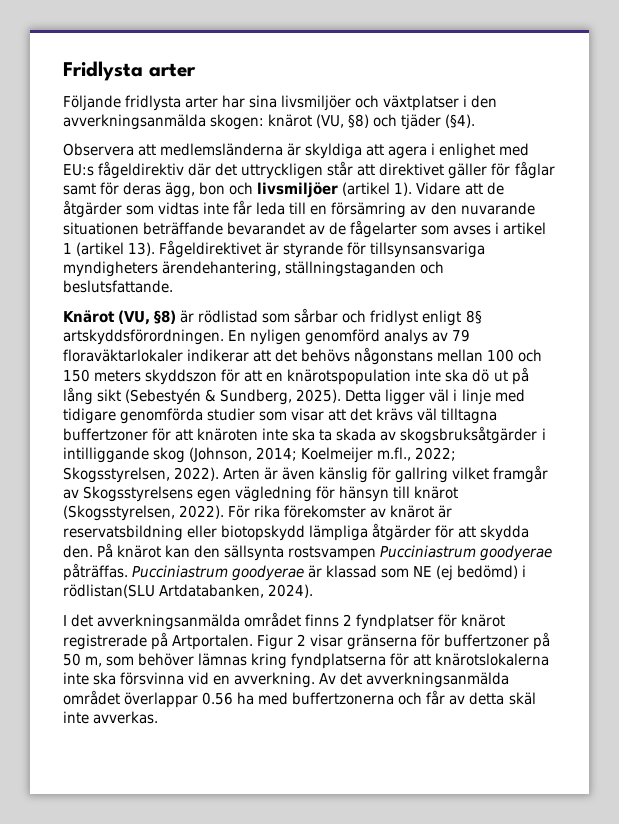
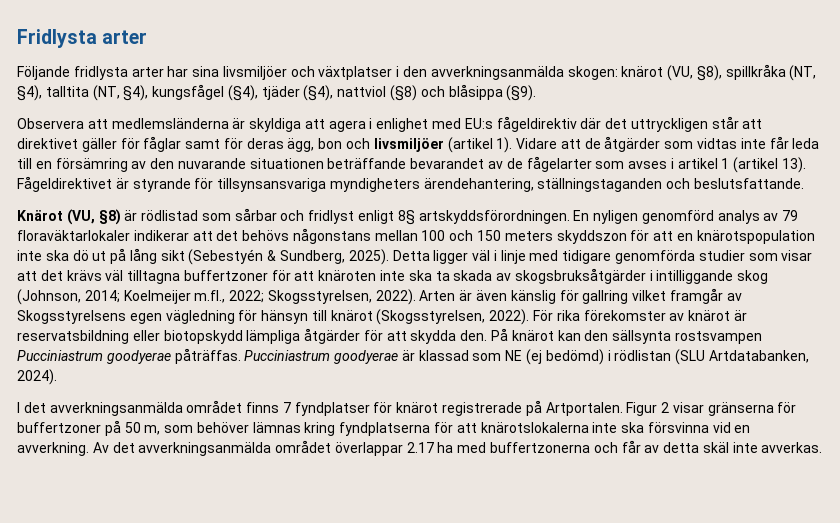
- Följande fridlysta arter har sina livsmiljöer och växtplatser i den avverkningsanmälda skogen: knärot (VU, §8) och tjäder (§4).
+ Följande fridlysta arter har sina livsmiljöer och växtplatser i den avverkningsanmälda skogen: knärot (VU, §8), spillkråka (NT, §4), talltita (NT, §4), kungsfågel (§4), tjäder (§4), nattviol (§8) och blåsippa (§9).
- Pucciniastrum goodyerae är klassad som NE (ej bedömd) i rödlistan(SLU Artdatabanken, 2024).
+ Pucciniastrum goodyerae är klassad som NE (ej bedömd) i rödlistan (SLU Artdatabanken, 2024).
- I det avverkningsanmälda området finns 2 fyndplatser för knärot registrerade på Artportalen.
+ I det avverkningsanmälda området finns 7 fyndplatser för knärot registrerade på Artportalen.
- Av det avverkningsanmälda området överlappar 0.56 ha med buffertzonerna och får av detta skäl inte avverkas.
+ Av det avverkningsanmälda området överlappar 2.17 ha med buffertzonerna och får av detta skäl inte avverkas.

